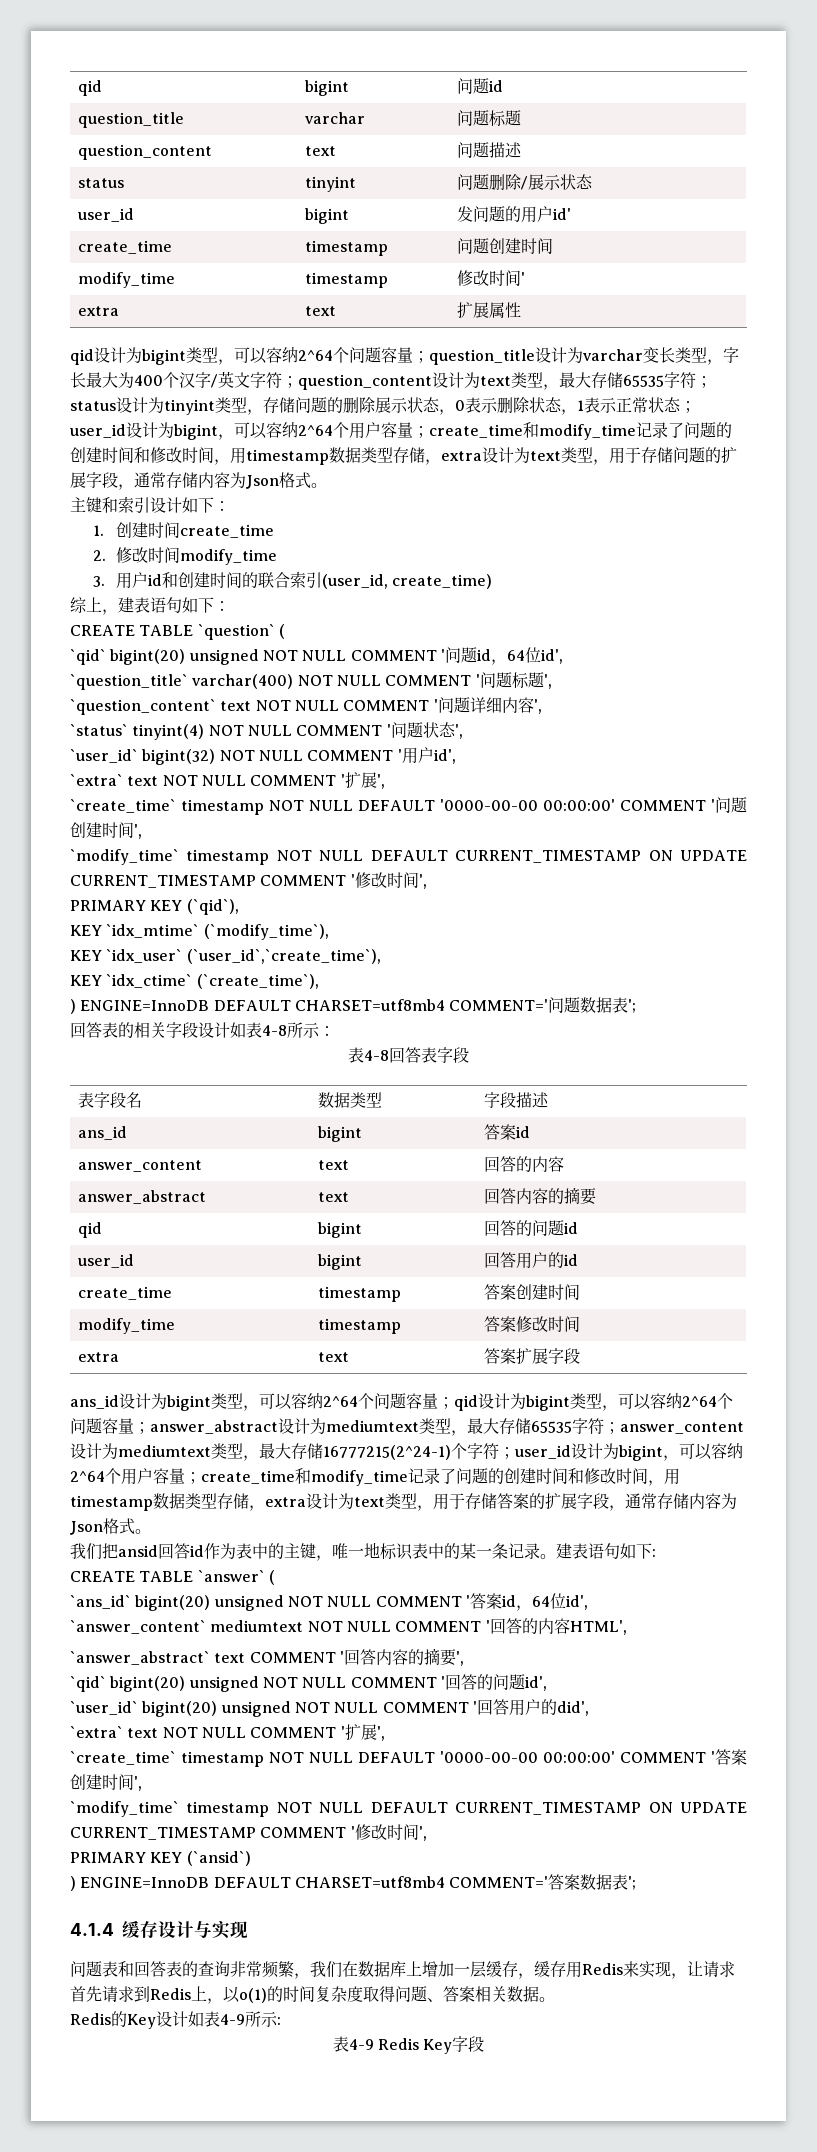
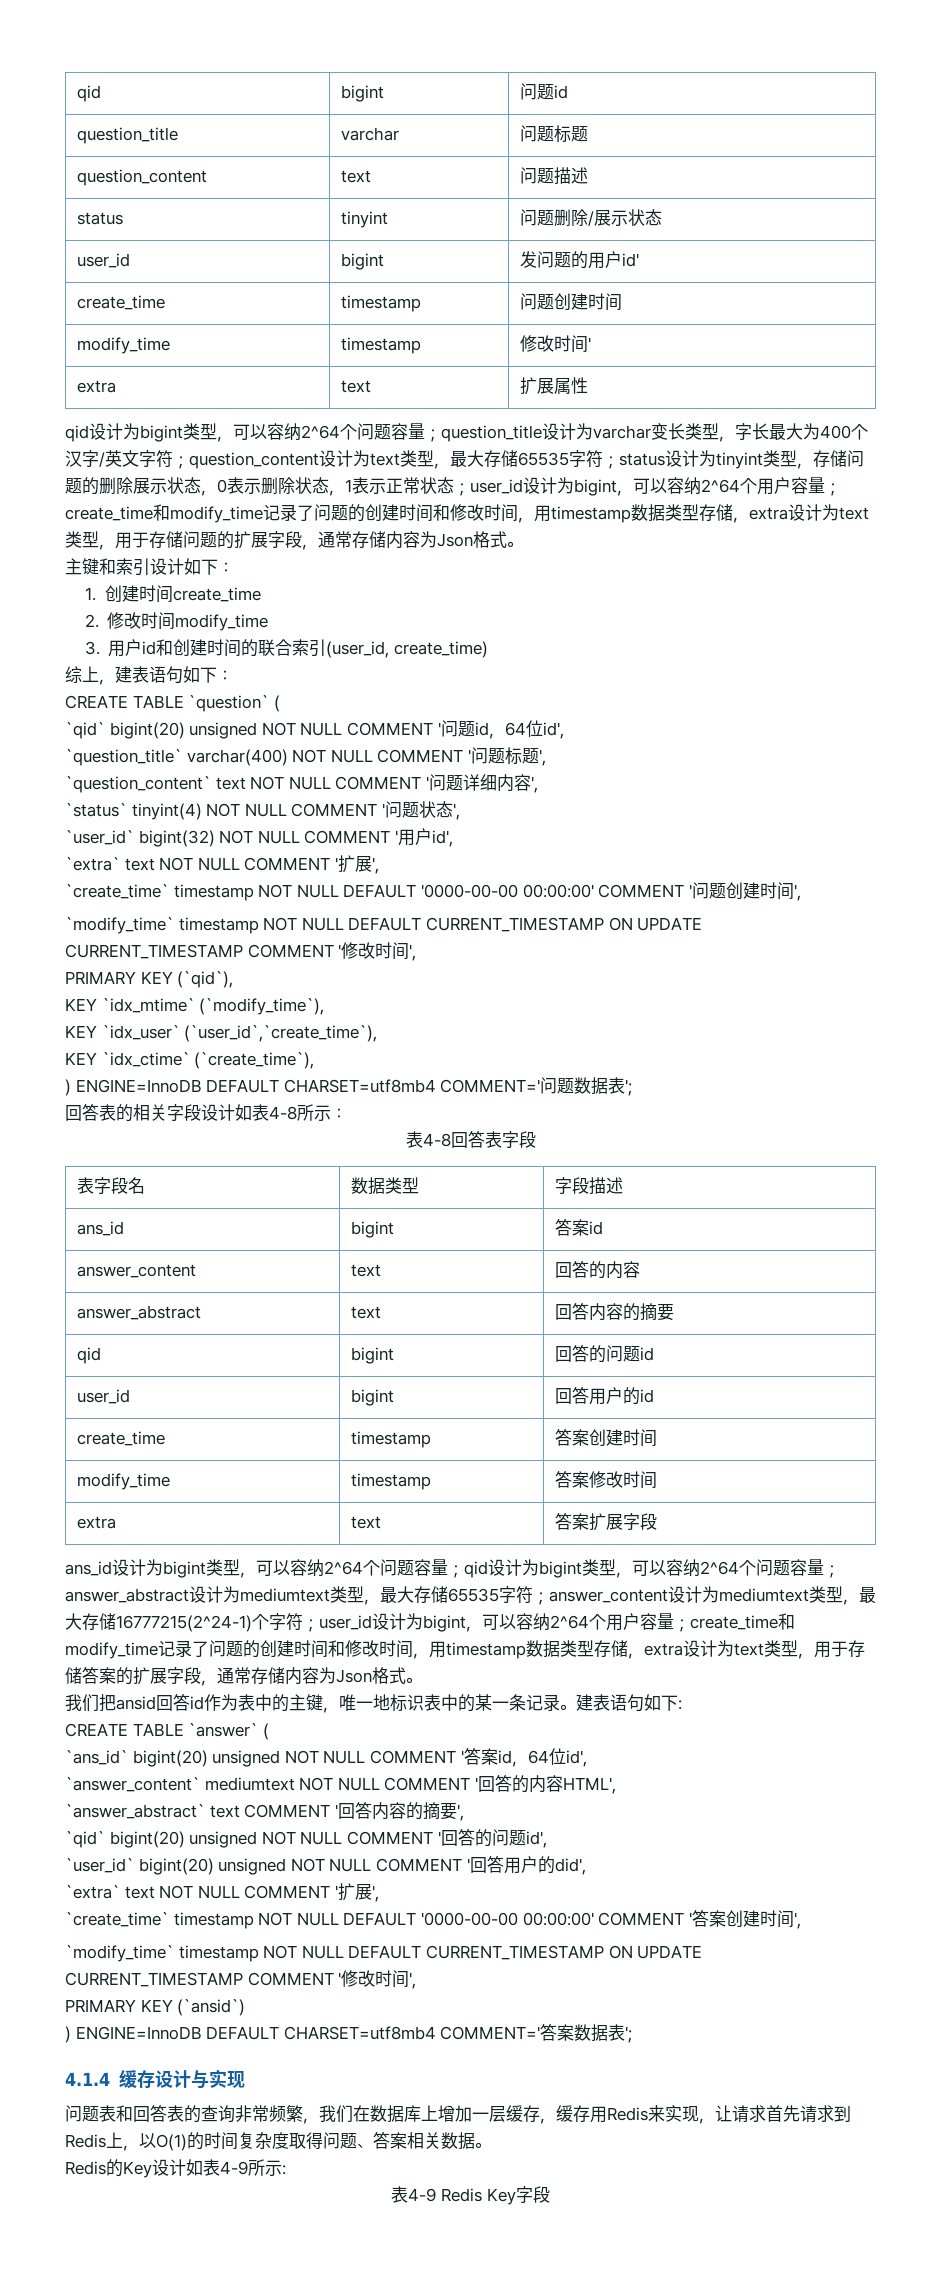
- 问题表和回答表的查询非常频繁，我们在数据库上增加一层缓存，缓存用Redis来实现，让请求首先请求到Redis上，以o(1)的时间复杂度取得问题、答案相关数据。
+ 问题表和回答表的查询非常频繁，我们在数据库上增加一层缓存，缓存用Redis来实现，让请求首先请求到Redis上，以O(1)的时间复杂度取得问题、答案相关数据。

